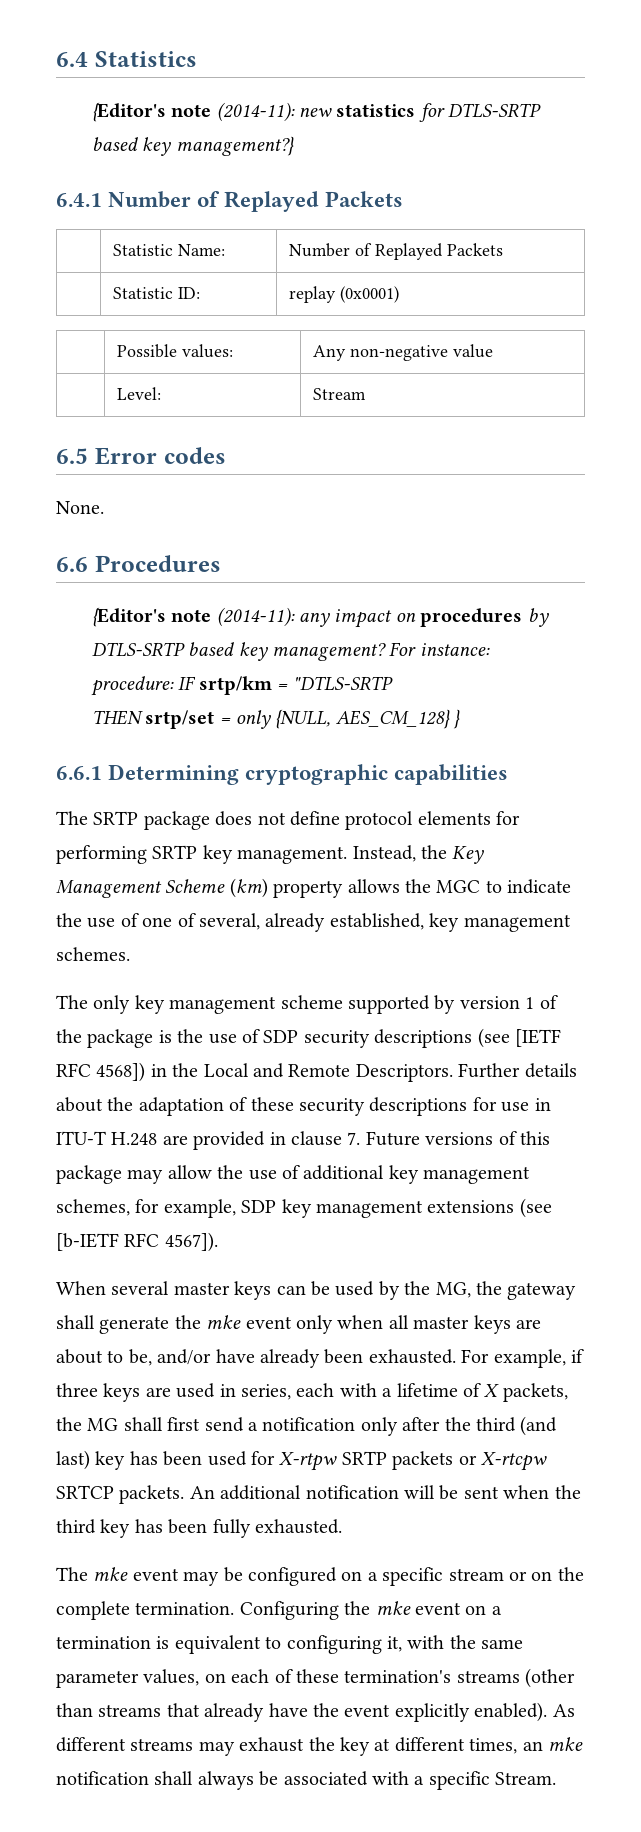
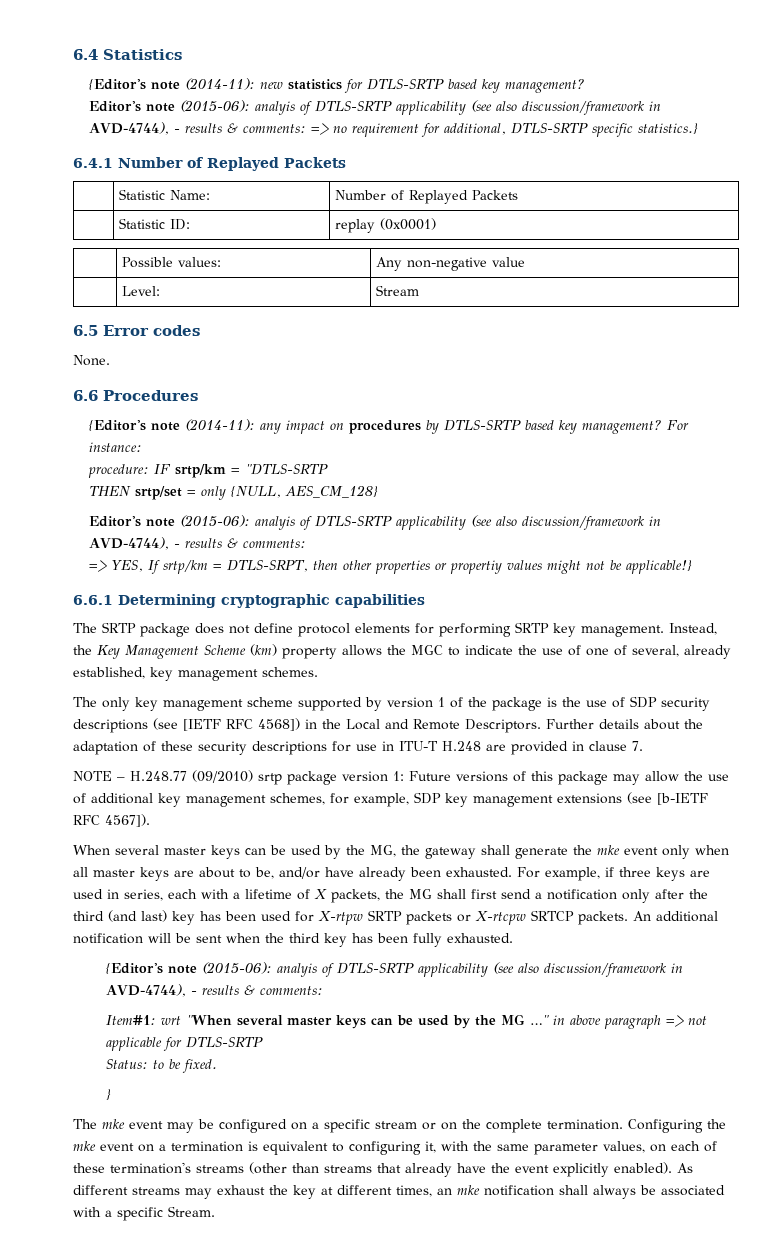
- {Editor's note (2014-11): new statistics for DTLS-SRTP based key management?}
+ {Editor's note (2014-11): new statistics for DTLS-SRTP based key management?
+ Editor's note (2015-06): analyis of DTLS-SRTP applicability (see also discussion/framework in AVD-4744), - results & comments: => no requirement for additional, DTLS-SRTP specific statistics.}
- THEN srtp/set = only {NULL, AES_CM_128} }
+ THEN srtp/set = only {NULL, AES_CM_128}
+ Editor's note (2015-06): analyis of DTLS-SRTP applicability (see also discussion/framework in AVD-4744), - results & comments:
+ => YES, If srtp/km = DTLS-SRPT, then other properties or propertiy values might not be applicable!}
- Further details about the adaptation of these security descriptions for use in ITU-T H.248 are provided in clause 7. Future versions of this package may allow the use of additional key management schemes, for example, SDP key management extensions (see [b-IETF RFC 4567]).
+ Further details about the adaptation of these security descriptions for use in ITU-T H.248 are provided in clause 7.
+ NOTE – H.248.77 (09/2010) srtp package version 1: Future versions of this package may allow the use of additional key management schemes, for example, SDP key management extensions (see [b-IETF RFC 4567]).
+ {Editor's note (2015-06): analyis of DTLS-SRTP applicability (see also discussion/framework in AVD-4744), - results & comments:
+ Item#1: wrt "When several master keys can be used by the MG …" in above paragraph => not applicable for DTLS-SRTP
+ Status: to be fixed.
+ }

